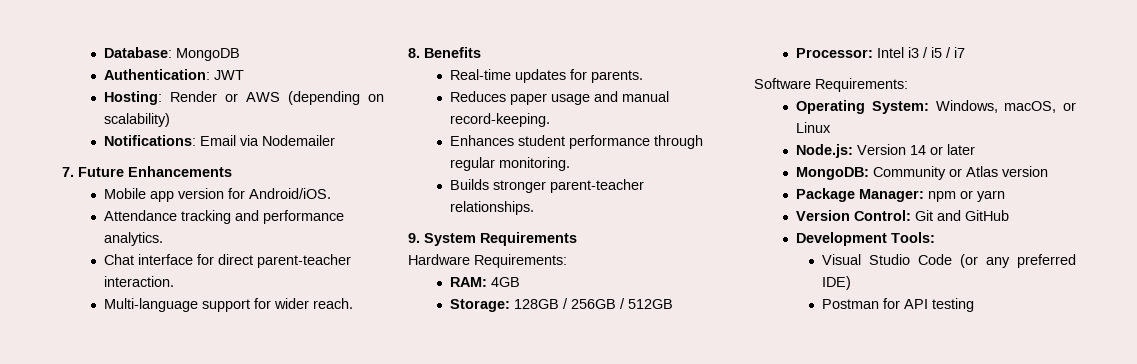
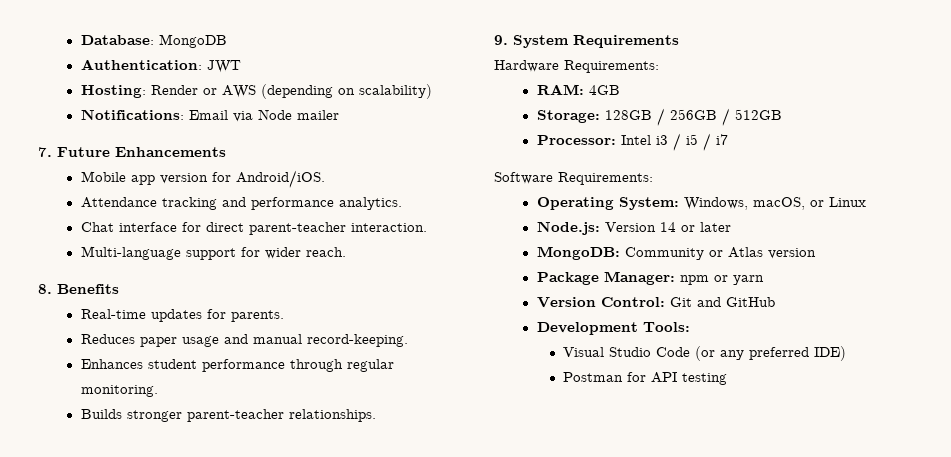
- Notifications: Email via Nodemailer
+ Notifications: Email via Node mailer

